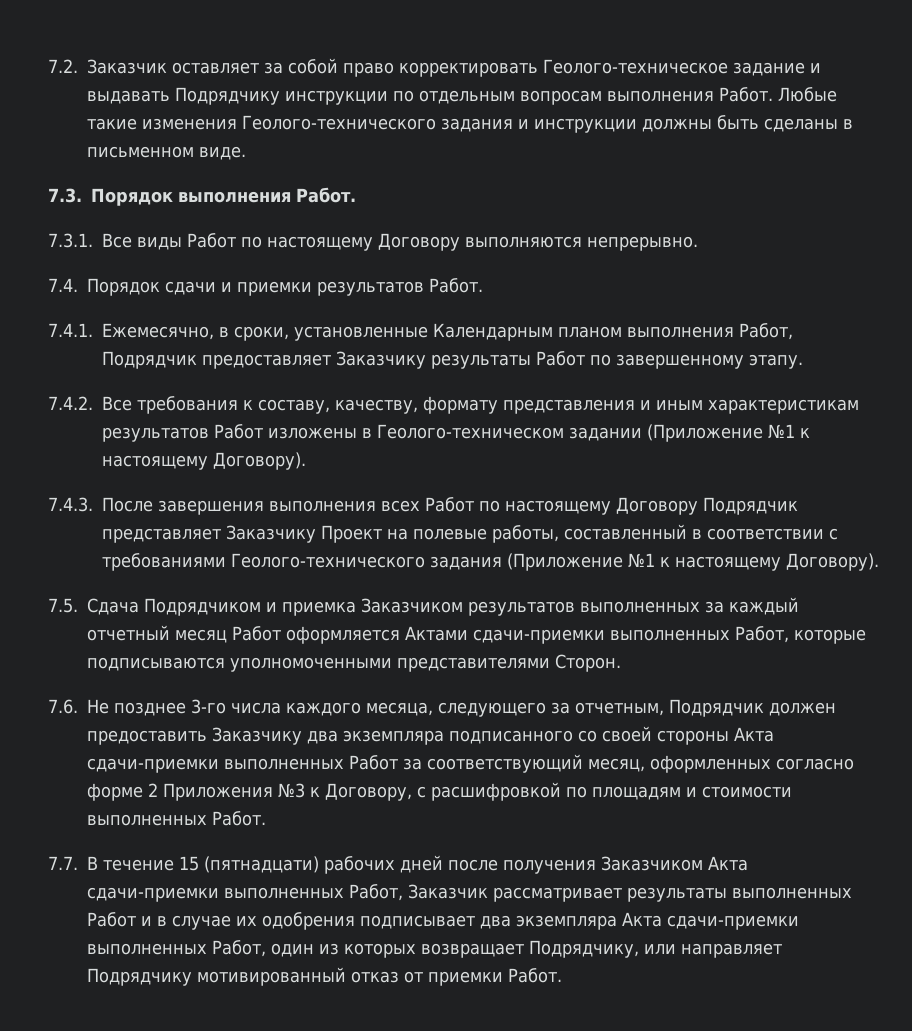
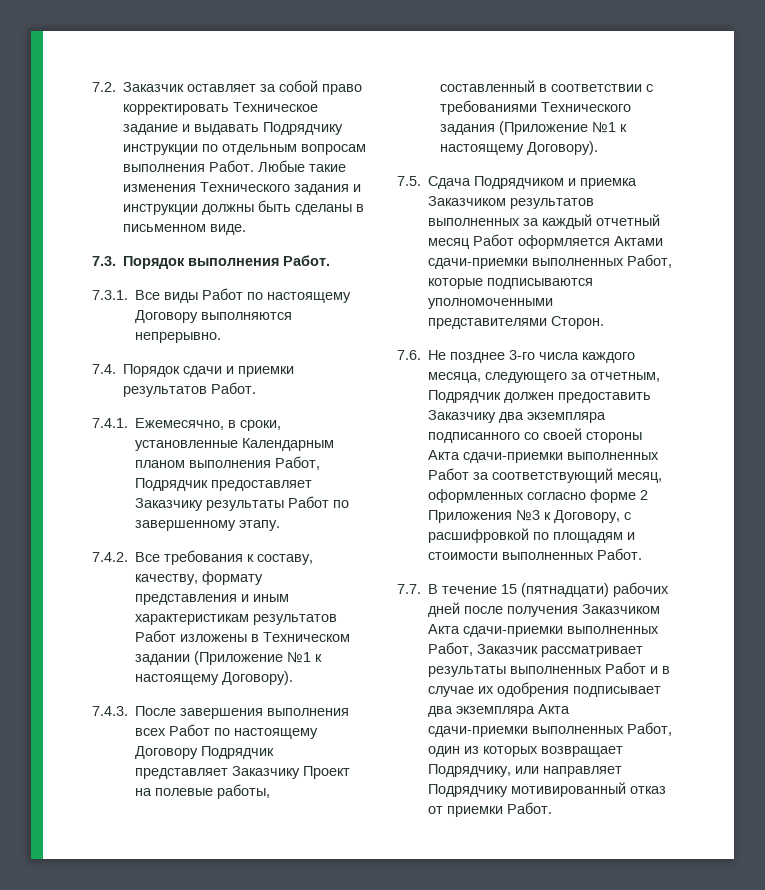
- 7.2. Заказчик оставляет за собой право корректировать Геолого-техническое задание и выдавать Подрядчику инструкции по отдельным вопросам выполнения Работ.
+ 7.2. Заказчик оставляет за собой право корректировать Техническое задание и выдавать Подрядчику инструкции по отдельным вопросам выполнения Работ.
- Любые такие изменения Геолого-технического задания и инструкции должны быть сделаны в письменном виде.
+ Любые такие изменения Технического задания и инструкции должны быть сделаны в письменном виде.
- 7.4.2. Все требования к составу, качеству, формату представления и иным характеристикам результатов Работ изложены в Геолого-техническом задании (Приложение №1 к настоящему Договору).
+ 7.4.2. Все требования к составу, качеству, формату представления и иным характеристикам результатов Работ изложены в Техническом задании (Приложение №1 к настоящему Договору).
- 7.4.3. После завершения выполнения всех Работ по настоящему Договору Подрядчик представляет Заказчику Проект на полевые работы, составленный в соответствии с требованиями Геолого-технического задания (Приложение №1 к настоящему Договору).
+ 7.4.3. После завершения выполнения всех Работ по настоящему Договору Подрядчик представляет Заказчику Проект на полевые работы, составленный в соответствии с требованиями Технического задания (Приложение №1 к настоящему Договору).

